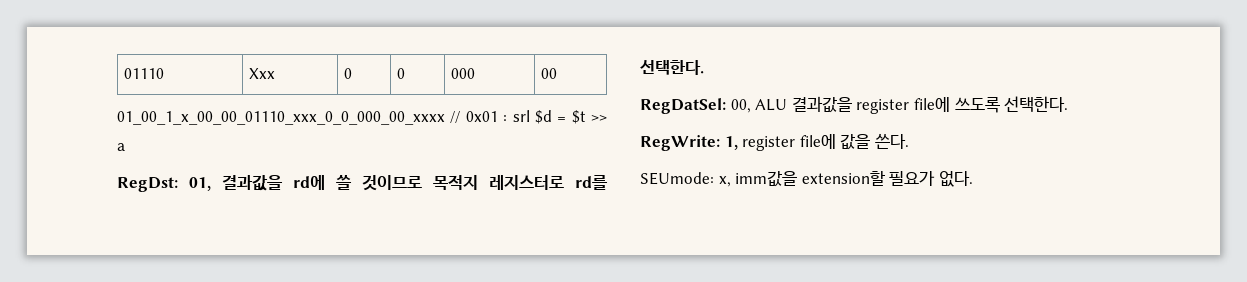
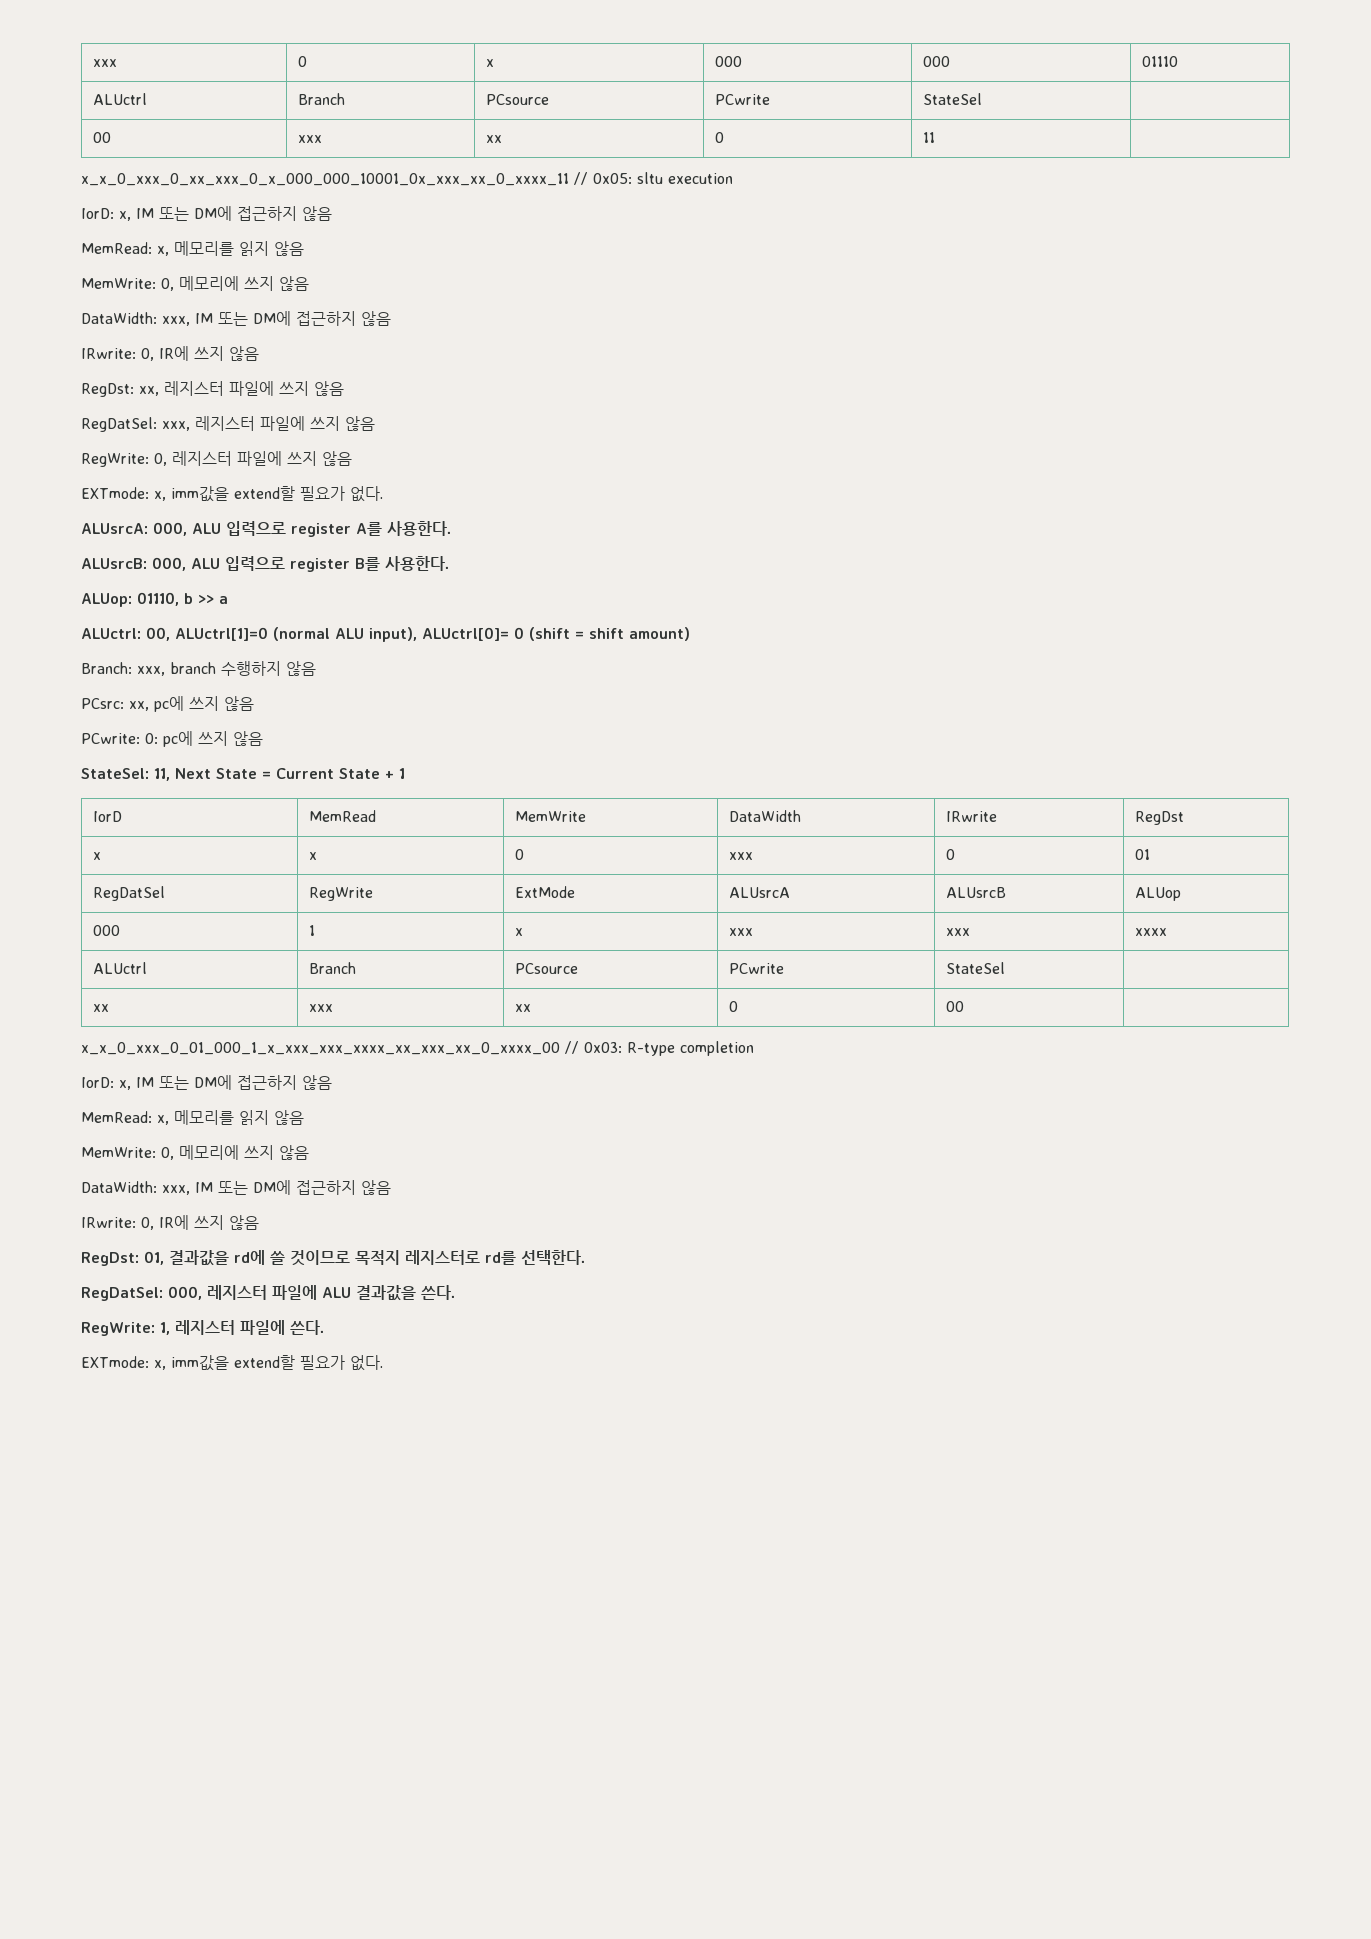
- 01110 | Xxx | 0 | 0 | 000 | 00
- 01_00_1_x_00_00_01110_xxx_0_0_000_00_xxxx // 0x01 : srl $d = $t >> a
+ xxx | 0 | x | 000 | 000 | 01110
+ ALUctrl | Branch | PCsource | PCwrite | StateSel |
+ 00 | xxx | xx | 0 | 11 |
+ x_x_0_xxx_0_xx_xxx_0_x_000_000_10001_0x_xxx_xx_0_xxxx_11 // 0x05: sltu execution
+ IorD: x, IM 또는 DM에 접근하지 않음
+ MemRead: x, 메모리를 읽지 않음
+ MemWrite: 0, 메모리에 쓰지 않음
+ DataWidth: xxx, IM 또는 DM에 접근하지 않음
+ IRwrite: 0, IR에 쓰지 않음
+ RegDst: xx, 레지스터 파일에 쓰지 않음
+ RegDatSel: xxx, 레지스터 파일에 쓰지 않음
+ RegWrite: 0, 레지스터 파일에 쓰지 않음
+ EXTmode: x, imm값을 extend할 필요가 없다.
+ ALUsrcA: 000, ALU 입력으로 register A를 사용한다.
+ ALUsrcB: 000, ALU 입력으로 register B를 사용한다.
+ ALUop: 01110, b >> a
+ ALUctrl: 00, ALUctrl[1]=0 (normal ALU input), ALUctrl[0]= 0 (shift = shift amount)
+ Branch: xxx, branch 수행하지 않음
+ PCsrc: xx, pc에 쓰지 않음
+ PCwrite: 0: pc에 쓰지 않음
+ StateSel: 11, Next State = Current State + 1
+ IorD | MemRead | MemWrite | DataWidth | IRwrite | RegDst
+ x | x | 0 | xxx | 0 | 01
+ RegDatSel | RegWrite | ExtMode | ALUsrcA | ALUsrcB | ALUop
+ 000 | 1 | x | xxx | xxx | xxxx
+ ALUctrl | Branch | PCsource | PCwrite | StateSel |
+ xx | xxx | xx | 0 | 00 |
+ x_x_0_xxx_0_01_000_1_x_xxx_xxx_xxxx_xx_xxx_xx_0_xxxx_00 // 0x03: R-type completion
+ IorD: x, IM 또는 DM에 접근하지 않음
+ MemRead: x, 메모리를 읽지 않음
+ MemWrite: 0, 메모리에 쓰지 않음
+ DataWidth: xxx, IM 또는 DM에 접근하지 않음
+ IRwrite: 0, IR에 쓰지 않음
- RegDatSel: 00, ALU 결과값을 register file에 쓰도록 선택한다.
+ RegDatSel: 000, 레지스터 파일에 ALU 결과값을 쓴다.
- RegWrite: 1, register file에 값을 쓴다.
- SEUmode: x, imm값을 extension할 필요가 없다.
+ RegWrite: 1, 레지스터 파일에 쓴다.
+ EXTmode: x, imm값을 extend할 필요가 없다.

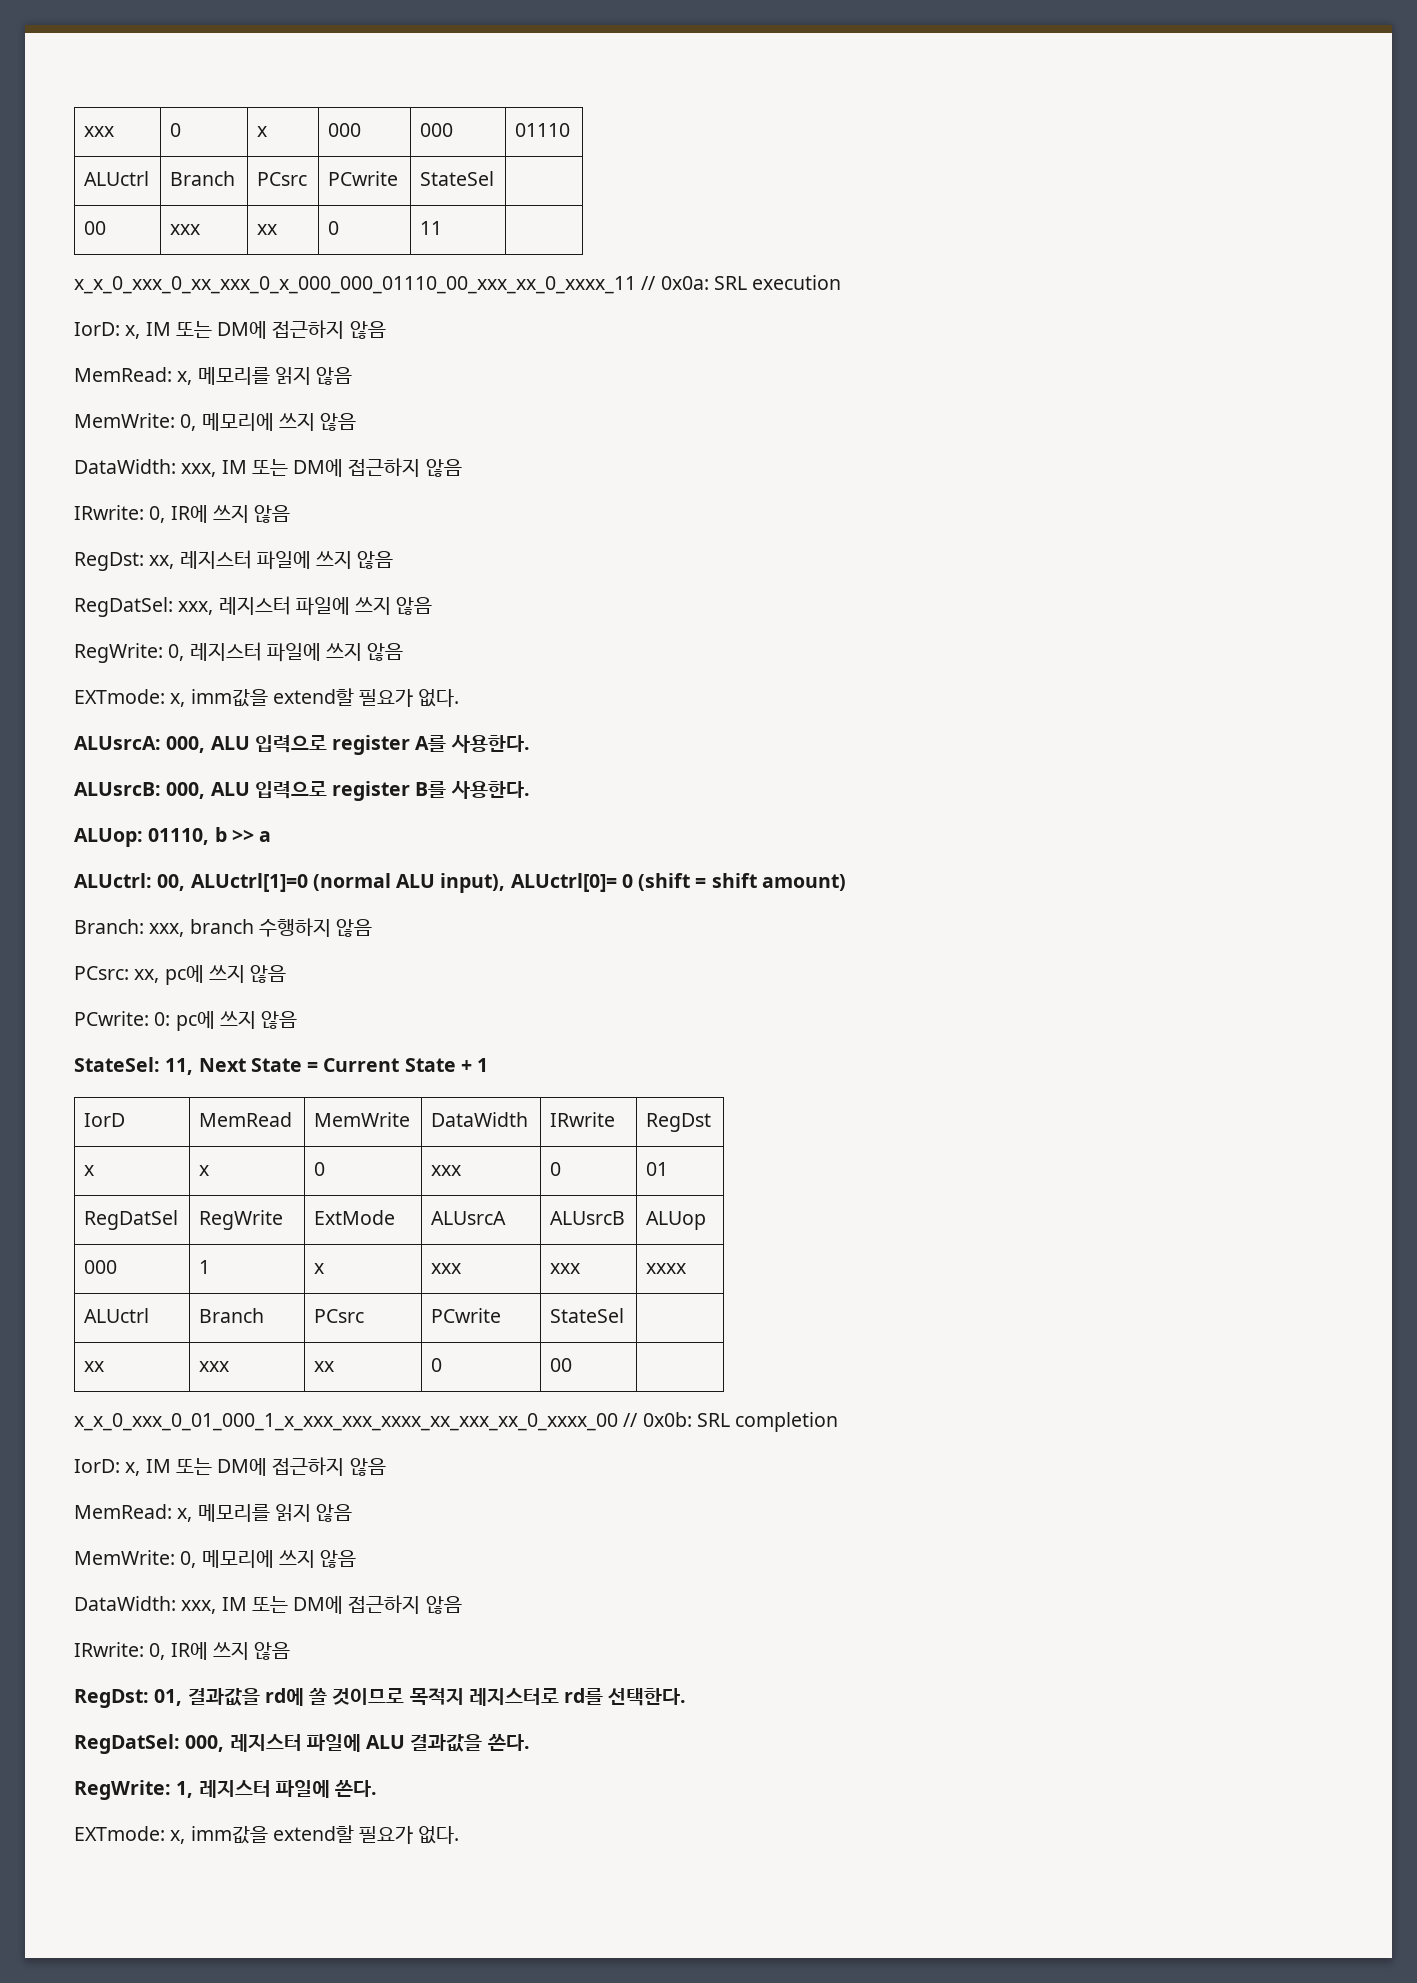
  xxx | 0 | x | 000 | 000 | 01110
- ALUctrl | Branch | PCsource | PCwrite | StateSel |
+ ALUctrl | Branch | PCsrc | PCwrite | StateSel |
- x_x_0_xxx_0_xx_xxx_0_x_000_000_10001_0x_xxx_xx_0_xxxx_11 // 0x05: sltu execution
+ x_x_0_xxx_0_xx_xxx_0_x_000_000_01110_00_xxx_xx_0_xxxx_11 // 0x0a: SRL execution
  000 | 1 | x | xxx | xxx | xxxx
- ALUctrl | Branch | PCsource | PCwrite | StateSel |
+ ALUctrl | Branch | PCsrc | PCwrite | StateSel |
- x_x_0_xxx_0_01_000_1_x_xxx_xxx_xxxx_xx_xxx_xx_0_xxxx_00 // 0x03: R-type completion
+ x_x_0_xxx_0_01_000_1_x_xxx_xxx_xxxx_xx_xxx_xx_0_xxxx_00 // 0x0b: SRL completion

